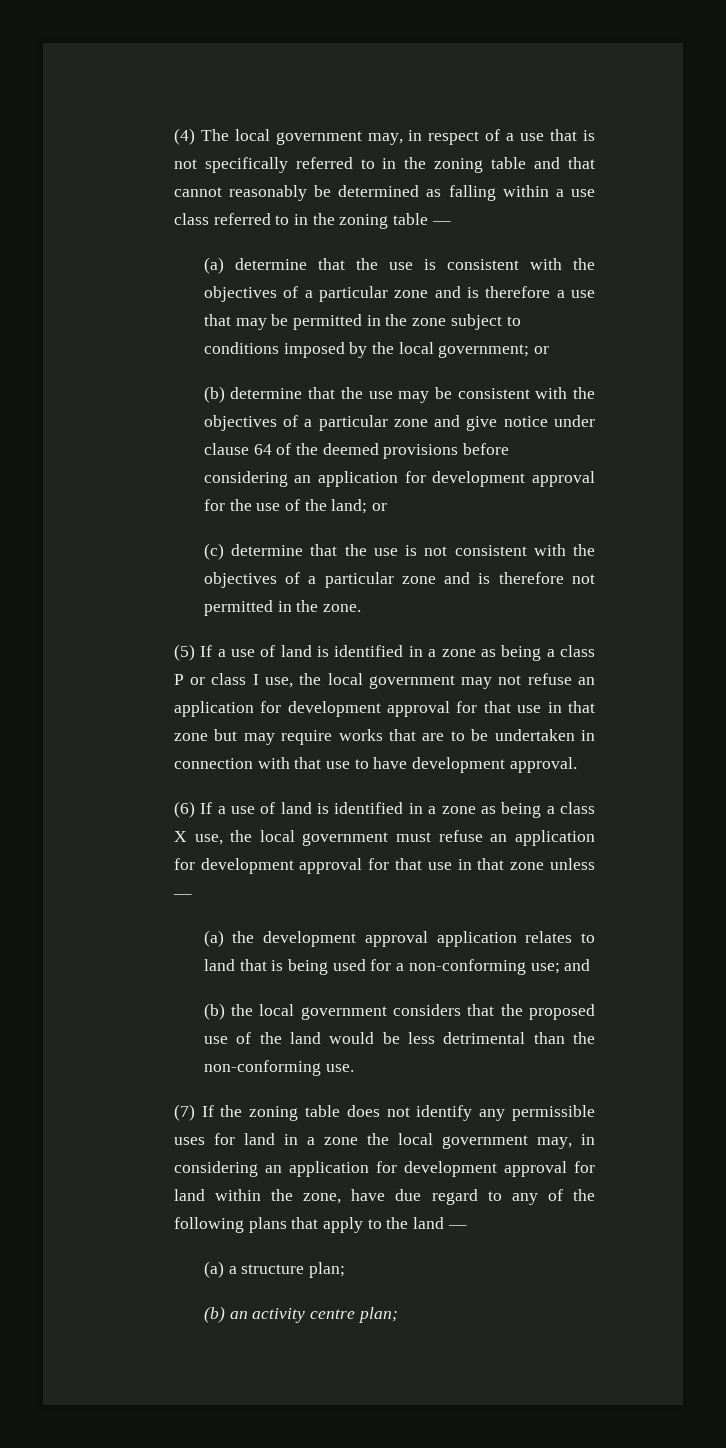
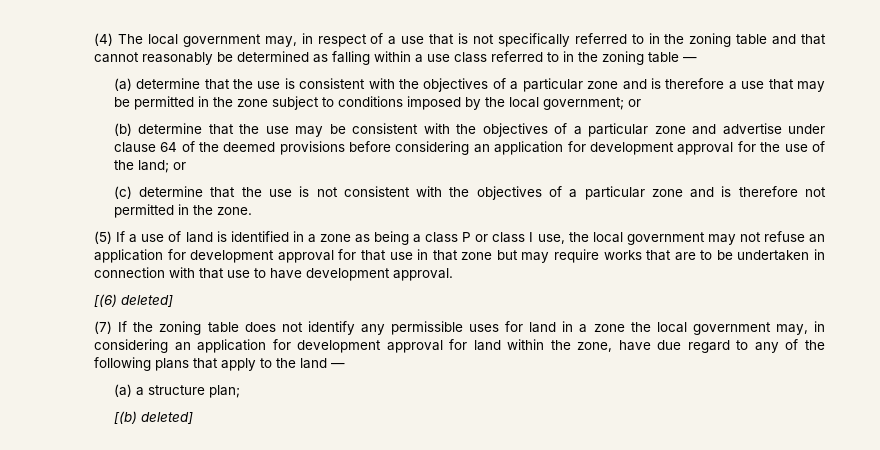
- (b) determine that the use may be consistent with the objectives of a particular zone and give notice under clause 64 of the deemed provisions before considering an application for development approval for the use of the land; or
+ (b) determine that the use may be consistent with the objectives of a particular zone and advertise under clause 64 of the deemed provisions before considering an application for development approval for the use of the land; or
- (6) If a use of land is identified in a zone as being a class X use, the local government must refuse an application for development approval for that use in that zone unless —
- (a) the development approval application relates to land that is being used for a non-conforming use; and
- (b) the local government considers that the proposed use of the land would be less detrimental than the non-conforming use.
+ [(6) deleted]
- (b) an activity centre plan;
+ [(b) deleted]

